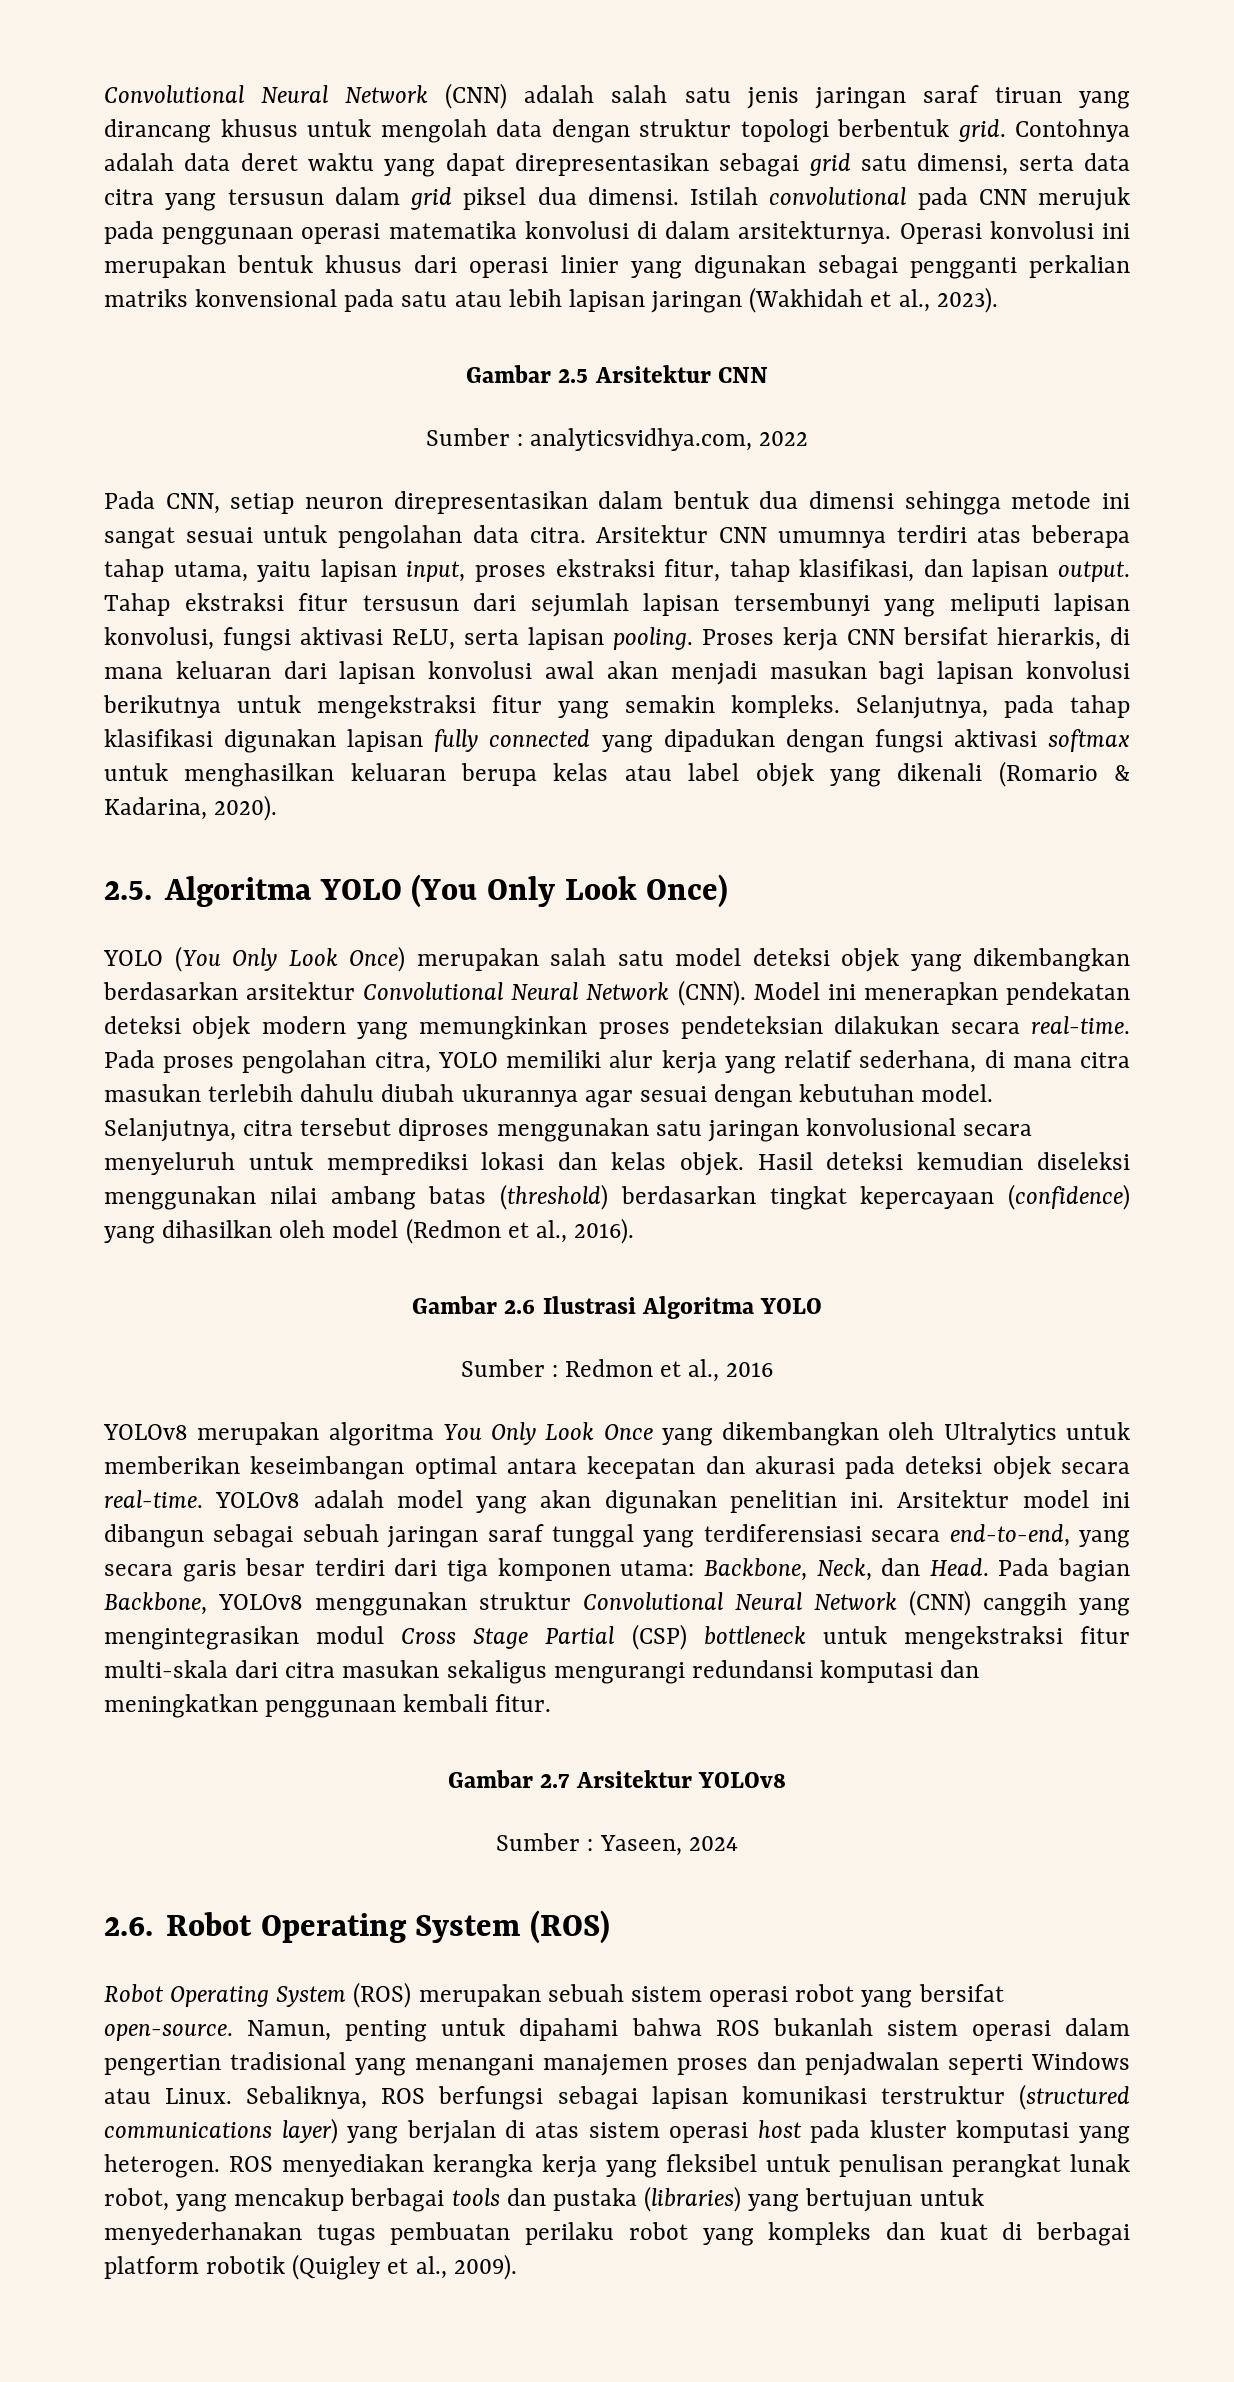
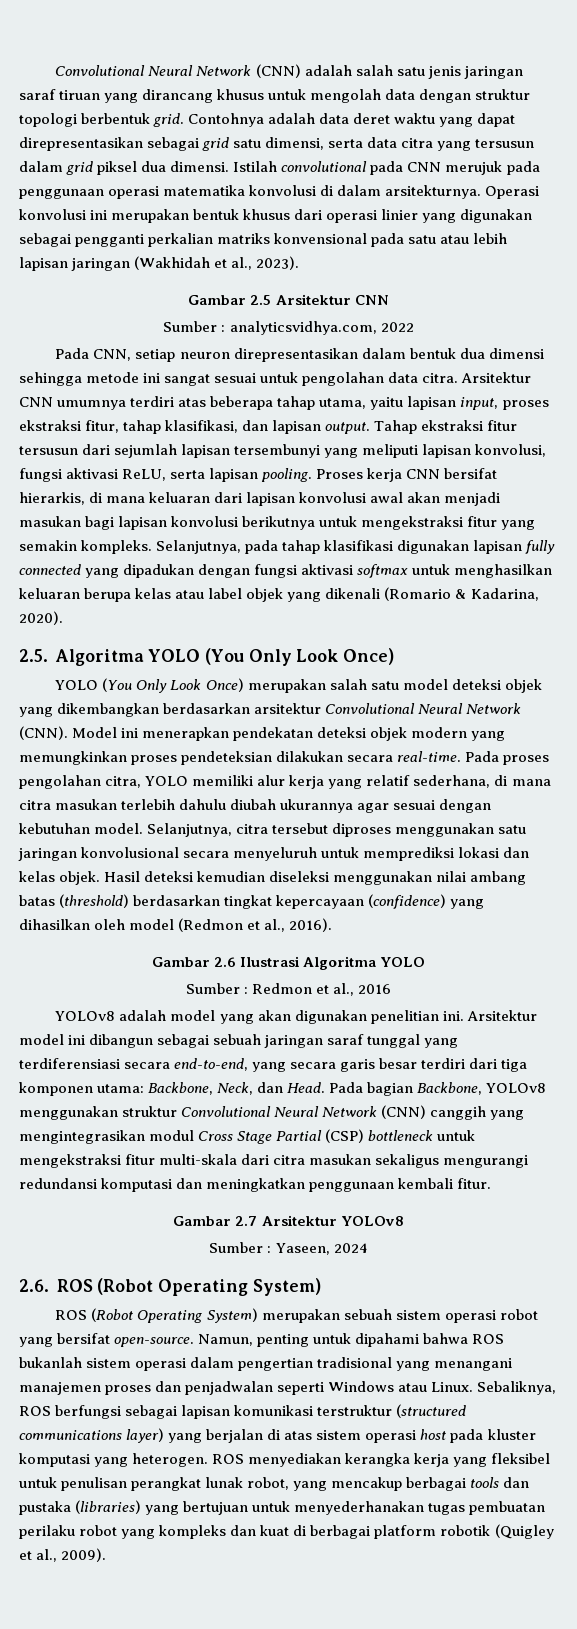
- YOLOv8 merupakan algoritma You Only Look Once yang dikembangkan oleh Ultralytics untuk memberikan keseimbangan optimal antara kecepatan dan akurasi pada deteksi objek secara real-time. YOLOv8 adalah model yang akan digunakan penelitian ini.
+ YOLOv8 adalah model yang akan digunakan penelitian ini.
- 2.6. Robot Operating System (ROS)
- Robot Operating System (ROS) merupakan sebuah sistem operasi robot yang bersifat open-source.
+ 2.6. ROS (Robot Operating System)
+ ROS (Robot Operating System) merupakan sebuah sistem operasi robot yang bersifat open-source.

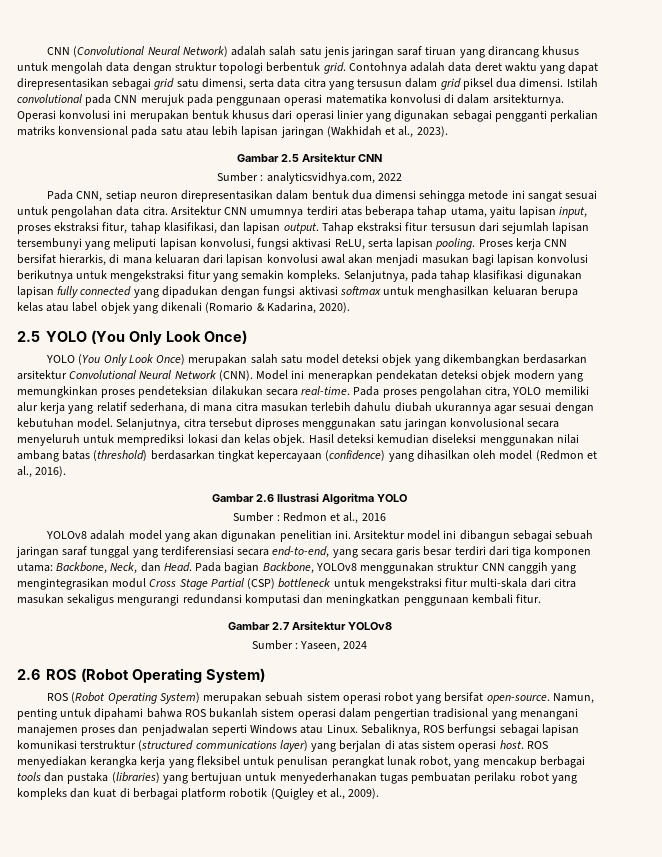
- Convolutional Neural Network (CNN) adalah salah satu jenis jaringan saraf tiruan yang dirancang khusus untuk mengolah data dengan struktur topologi berbentuk grid.
+ CNN (Convolutional Neural Network) adalah salah satu jenis jaringan saraf tiruan yang dirancang khusus untuk mengolah data dengan struktur topologi berbentuk grid.
- 2.5. Algoritma YOLO (You Only Look Once)
+ 2.5 YOLO (You Only Look Once)
- Pada bagian Backbone, YOLOv8 menggunakan struktur Convolutional Neural Network (CNN) canggih yang mengintegrasikan modul Cross Stage Partial (CSP) bottleneck untuk mengekstraksi fitur multi-skala dari citra masukan sekaligus mengurangi redundansi komputasi dan meningkatkan penggunaan kembali fitur.
+ Pada bagian Backbone, YOLOv8 menggunakan struktur CNN canggih yang mengintegrasikan modul Cross Stage Partial (CSP) bottleneck untuk mengekstraksi fitur multi-skala dari citra masukan sekaligus mengurangi redundansi komputasi dan meningkatkan penggunaan kembali fitur.
- 2.6. ROS (Robot Operating System)
+ 2.6 ROS (Robot Operating System)
- Sebaliknya, ROS berfungsi sebagai lapisan komunikasi terstruktur (structured communications layer) yang berjalan di atas sistem operasi host pada kluster komputasi yang heterogen.
+ Sebaliknya, ROS berfungsi sebagai lapisan komunikasi terstruktur (structured communications layer) yang berjalan di atas sistem operasi host.

